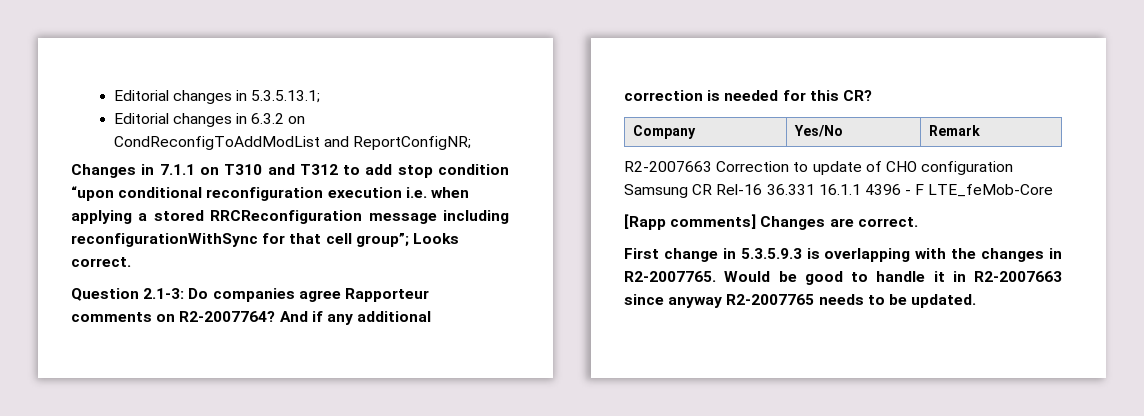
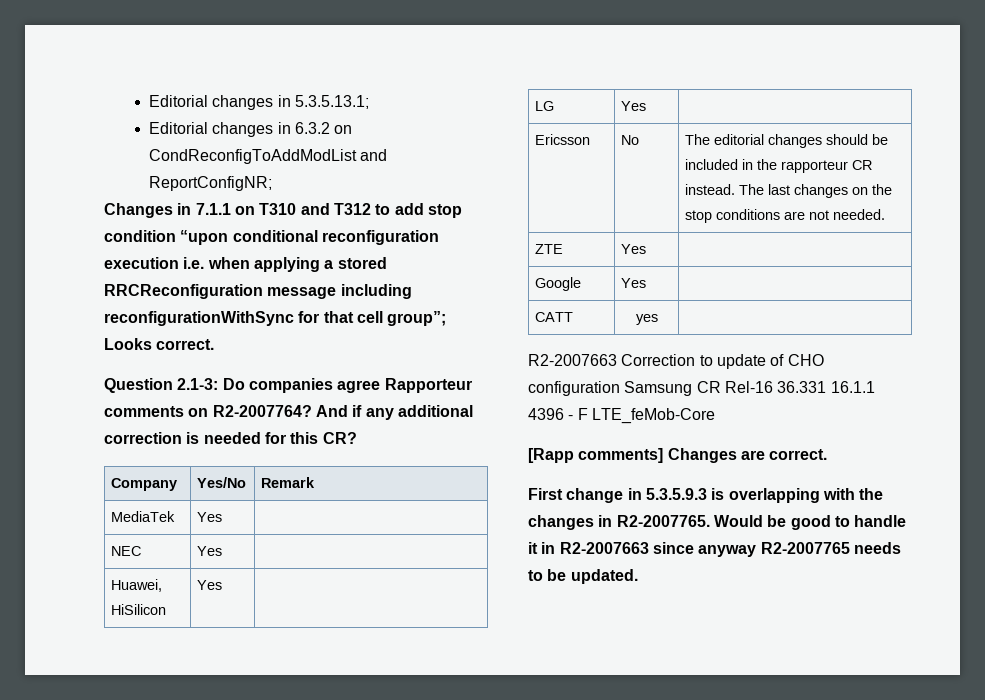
+ MediaTek | Yes |
+ NEC | Yes |
+ Huawei, HiSilicon | Yes |
+ LG | Yes |
+ Ericsson | No | The editorial changes should be included in the rapporteur CR instead. The last changes on the stop conditions are not needed.
+ ZTE | Yes |
+ Google | Yes |
+ CATT | yes |

